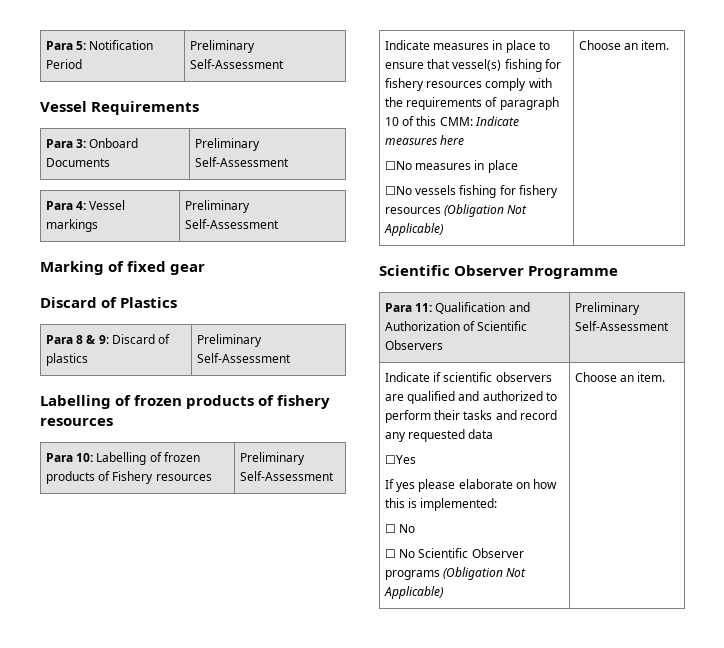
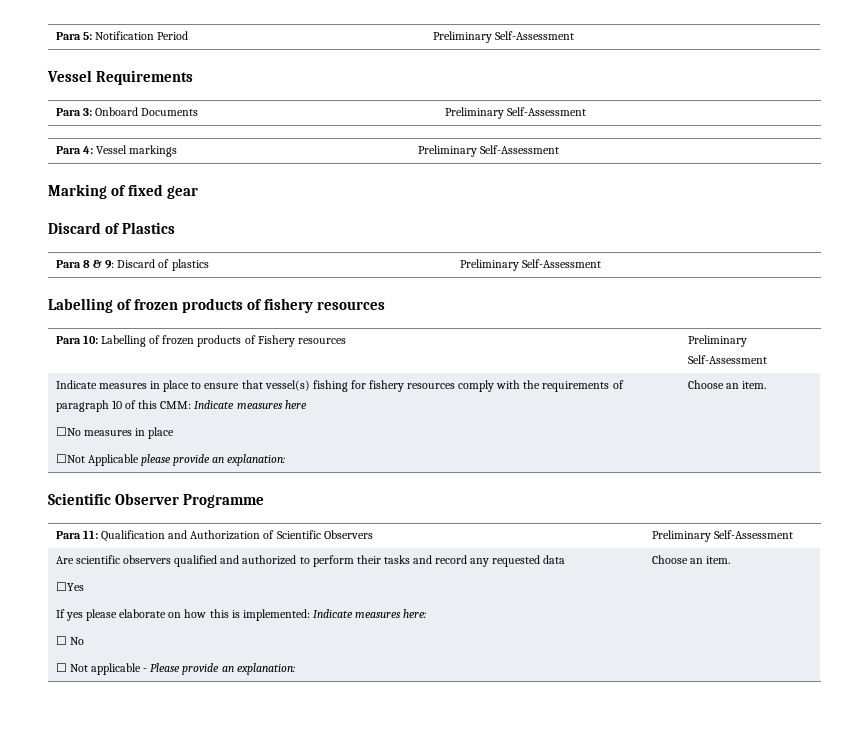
- ☐No vessels fishing for fishery resources (Obligation Not Applicable)
+ ☐Not Applicable please provide an explanation:
- Indicate if scientific observers are qualified and authorized to perform their tasks and record any requested data
+ Are scientific observers qualified and authorized to perform their tasks and record any requested data
- If yes please elaborate on how this is implemented:
+ If yes please elaborate on how this is implemented: Indicate measures here:
- ☐ No Scientific Observer programs (Obligation Not Applicable)
+ ☐ Not applicable - Please provide an explanation:

